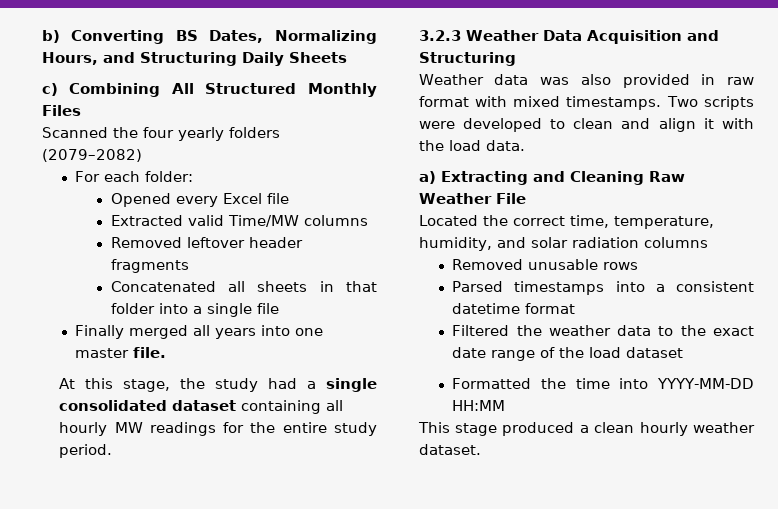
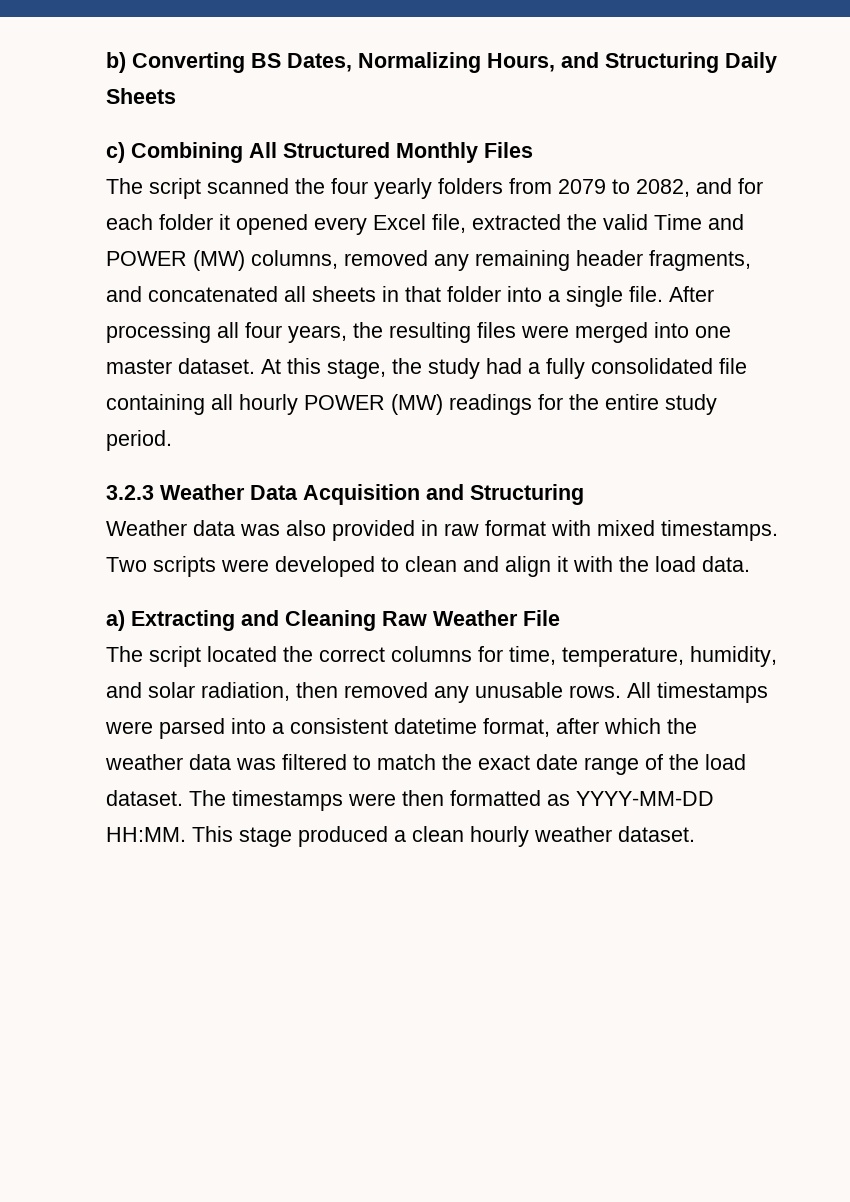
- Scanned the four yearly folders (2079–2082)
- For each folder:
- Opened every Excel file
- Extracted valid Time/MW columns
- Removed leftover header fragments
- Concatenated all sheets in that folder into a single file
- Finally merged all years into one master file.
- At this stage, the study had a single consolidated dataset containing all hourly MW readings for the entire study period.
+ The script scanned the four yearly folders from 2079 to 2082, and for each folder it opened every Excel file, extracted the valid Time and POWER (MW) columns, removed any remaining header fragments, and concatenated all sheets in that folder into a single file. After processing all four years, the resulting files were merged into one master dataset. At this stage, the study had a fully consolidated file containing all hourly POWER (MW) readings for the entire study period.
- Located the correct time, temperature, humidity, and solar radiation columns
- Removed unusable rows
- Parsed timestamps into a consistent datetime format
- Filtered the weather data to the exact date range of the load dataset
- Formatted the time into YYYY-MM-DD HH:MM
- This stage produced a clean hourly weather dataset.
+ The script located the correct columns for time, temperature, humidity, and solar radiation, then removed any unusable rows. All timestamps were parsed into a consistent datetime format, after which the weather data was filtered to match the exact date range of the load dataset. The timestamps were then formatted as YYYY-MM-DD HH:MM. This stage produced a clean hourly weather dataset.

